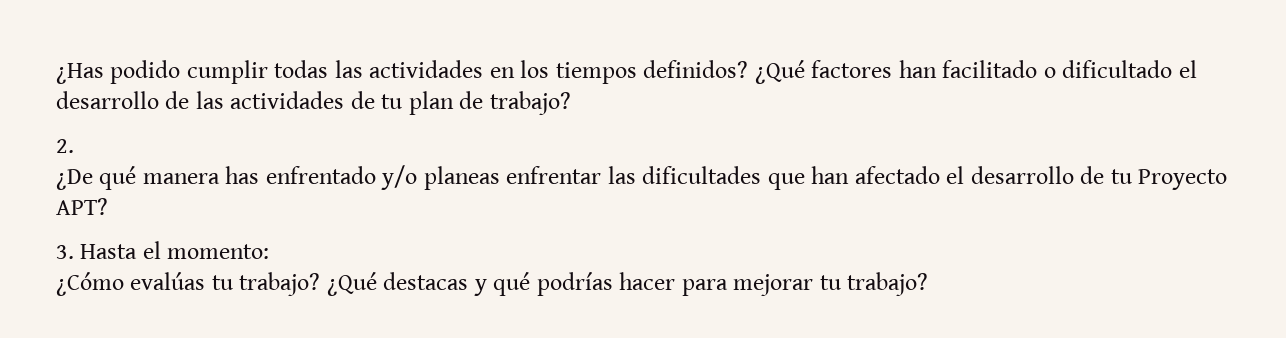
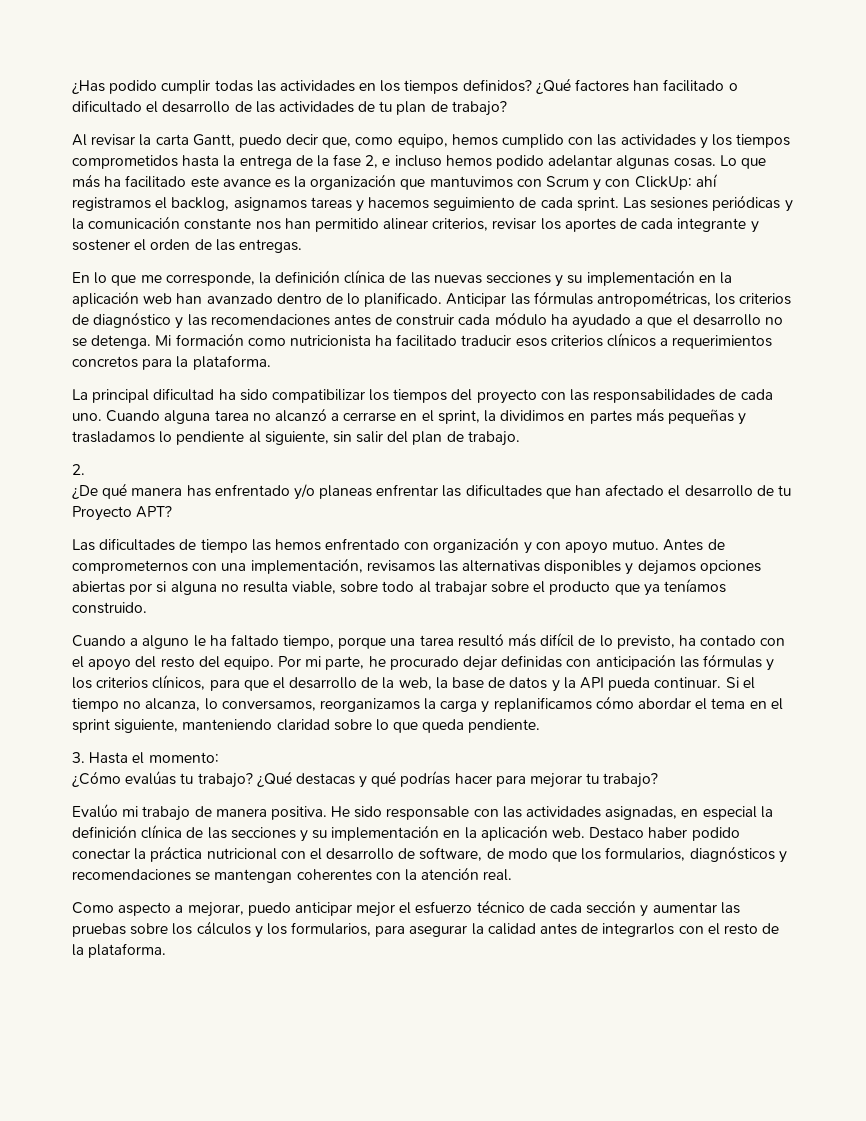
+ Al revisar la carta Gantt, puedo decir que, como equipo, hemos cumplido con las actividades y los tiempos comprometidos hasta la entrega de la fase 2, e incluso hemos podido adelantar algunas cosas. Lo que más ha facilitado este avance es la organización que mantuvimos con Scrum y con ClickUp: ahí registramos el backlog, asignamos tareas y hacemos seguimiento de cada sprint. Las sesiones periódicas y la comunicación constante nos han permitido alinear criterios, revisar los aportes de cada integrante y sostener el orden de las entregas.
+ En lo que me corresponde, la definición clínica de las nuevas secciones y su implementación en la aplicación web han avanzado dentro de lo planificado. Anticipar las fórmulas antropométricas, los criterios de diagnóstico y las recomendaciones antes de construir cada módulo ha ayudado a que el desarrollo no se detenga. Mi formación como nutricionista ha facilitado traducir esos criterios clínicos a requerimientos concretos para la plataforma.
+ La principal dificultad ha sido compatibilizar los tiempos del proyecto con las responsabilidades de cada uno. Cuando alguna tarea no alcanzó a cerrarse en el sprint, la dividimos en partes más pequeñas y trasladamos lo pendiente al siguiente, sin salir del plan de trabajo.
+ Las dificultades de tiempo las hemos enfrentado con organización y con apoyo mutuo. Antes de comprometernos con una implementación, revisamos las alternativas disponibles y dejamos opciones abiertas por si alguna no resulta viable, sobre todo al trabajar sobre el producto que ya teníamos construido.
+ Cuando a alguno le ha faltado tiempo, porque una tarea resultó más difícil de lo previsto, ha contado con el apoyo del resto del equipo. Por mi parte, he procurado dejar definidas con anticipación las fórmulas y los criterios clínicos, para que el desarrollo de la web, la base de datos y la API pueda continuar. Si el tiempo no alcanza, lo conversamos, reorganizamos la carga y replanificamos cómo abordar el tema en el sprint siguiente, manteniendo claridad sobre lo que queda pendiente.
+ Evalúo mi trabajo de manera positiva. He sido responsable con las actividades asignadas, en especial la definición clínica de las secciones y su implementación en la aplicación web. Destaco haber podido conectar la práctica nutricional con el desarrollo de software, de modo que los formularios, diagnósticos y recomendaciones se mantengan coherentes con la atención real.
+ Como aspecto a mejorar, puedo anticipar mejor el esfuerzo técnico de cada sección y aumentar las pruebas sobre los cálculos y los formularios, para asegurar la calidad antes de integrarlos con el resto de la plataforma.

